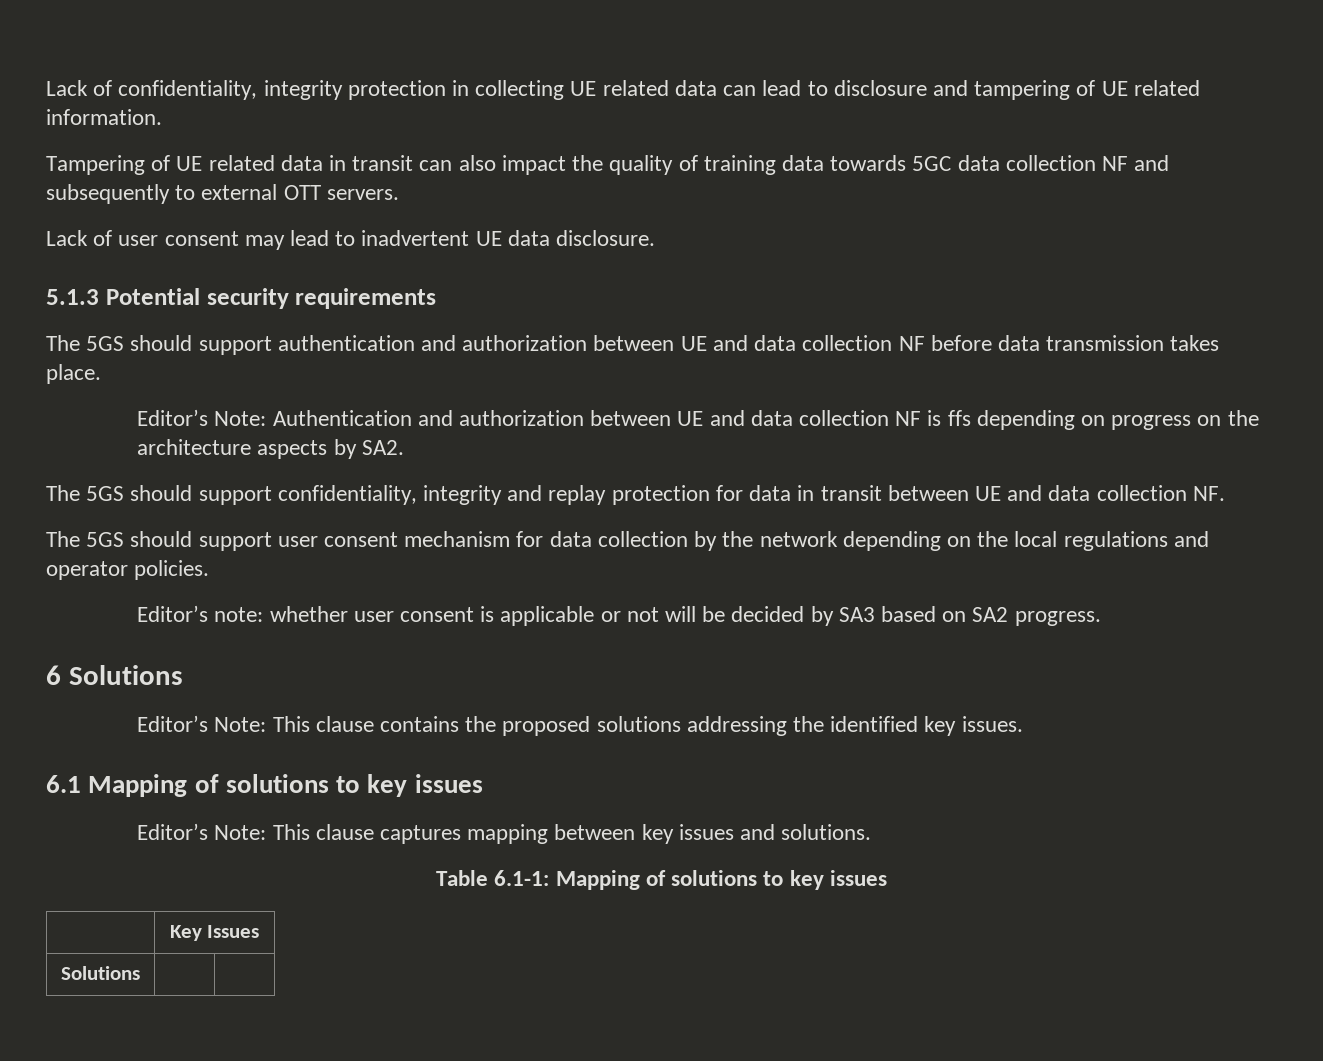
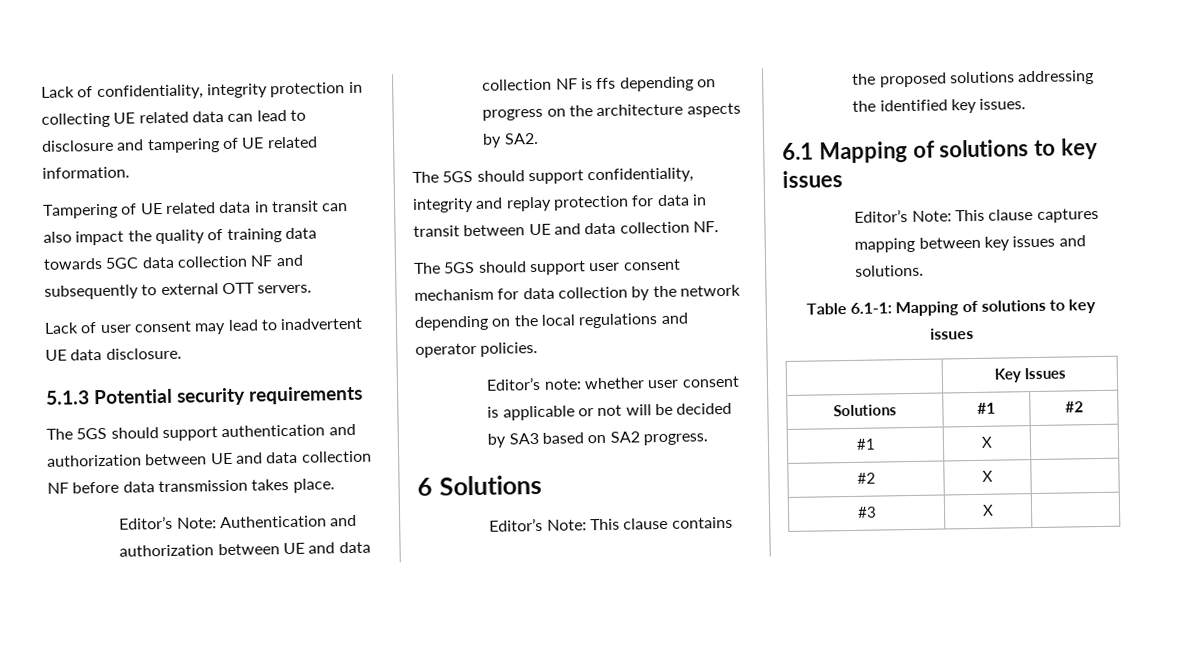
- Solutions | |
+ Solutions | #1 | #2
+ #1 | X |
+ #2 | X |
+ #3 | X |

